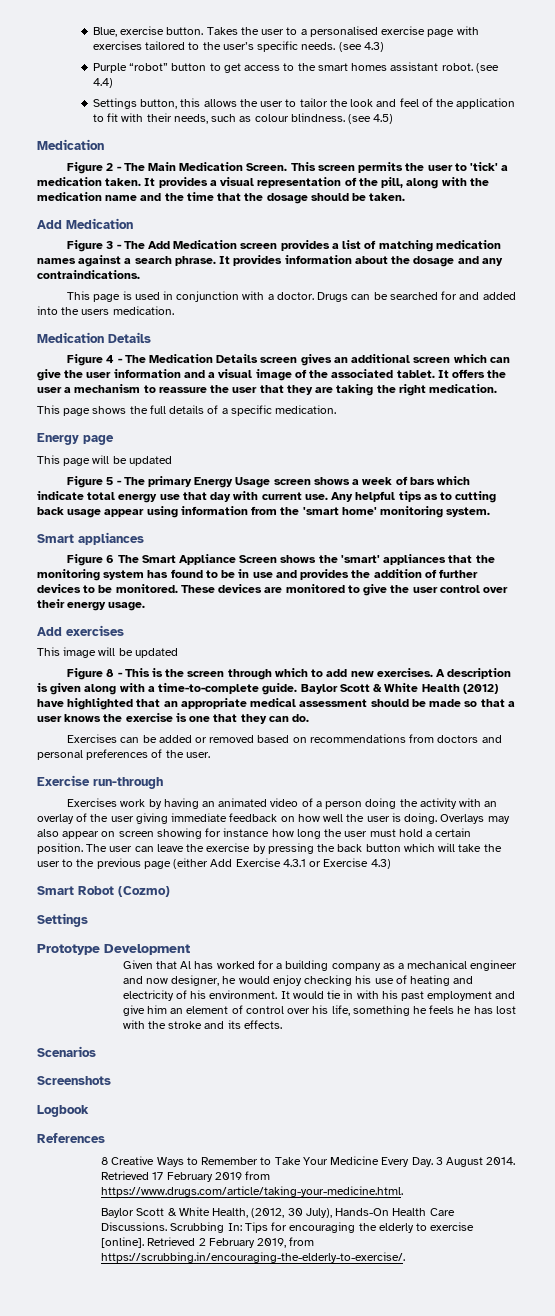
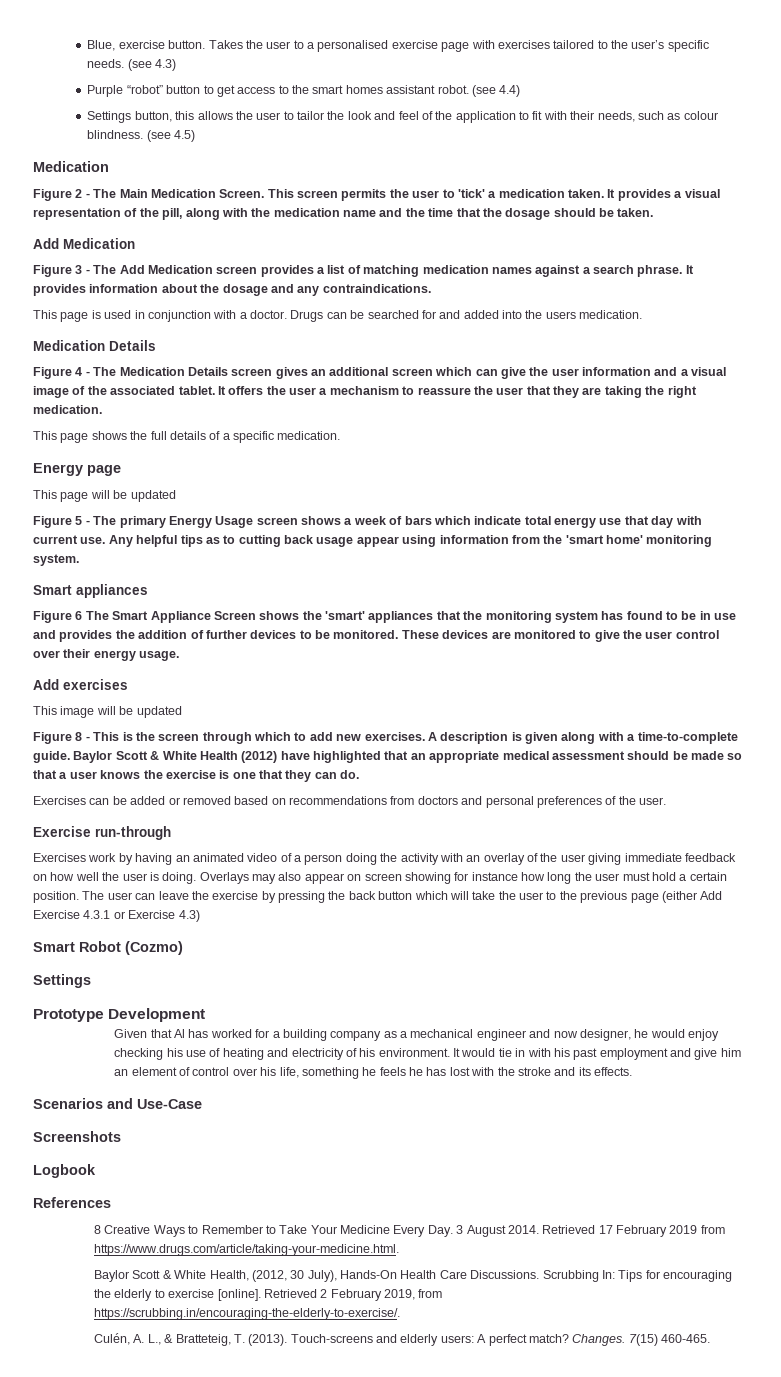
- Scenarios
+ Scenarios and Use-Case
+ Culén, A. L., & Bratteteig, T. (2013). Touch-screens and elderly users: A perfect match? Changes. 7(15) 460-465.

